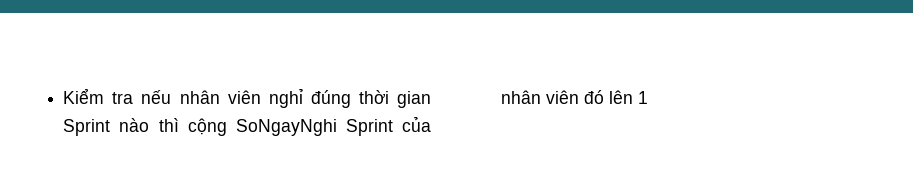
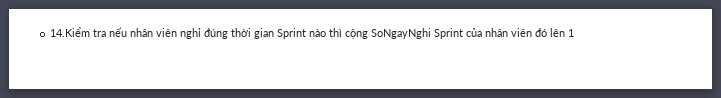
- Kiểm tra nếu nhân viên nghỉ đúng thời gian Sprint nào thì cộng SoNgayNghi Sprint của nhân viên đó lên 1
+ 14.Kiểm tra nếu nhân viên nghỉ đúng thời gian Sprint nào thì cộng SoNgayNghi Sprint của nhân viên đó lên 1

